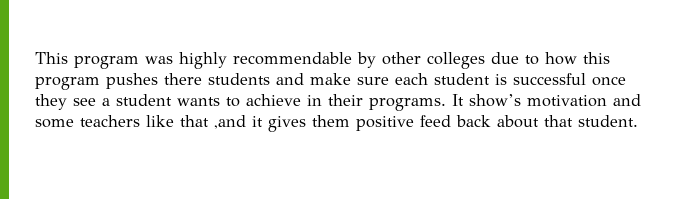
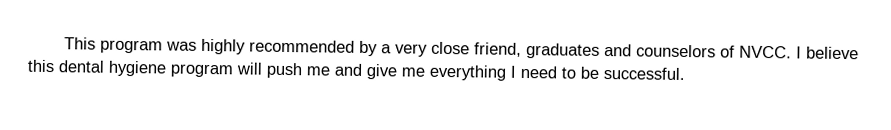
- This program was highly recommendable by other colleges due to how this program pushes there students and make sure each student is successful once they see a student wants to achieve in their programs. It show’s motivation and some teachers like that ,and it gives them positive feed back about that student.
+ This program was highly recommended by a very close friend, graduates and counselors of NVCC. I believe this dental hygiene program will push me and give me everything I need to be successful.

